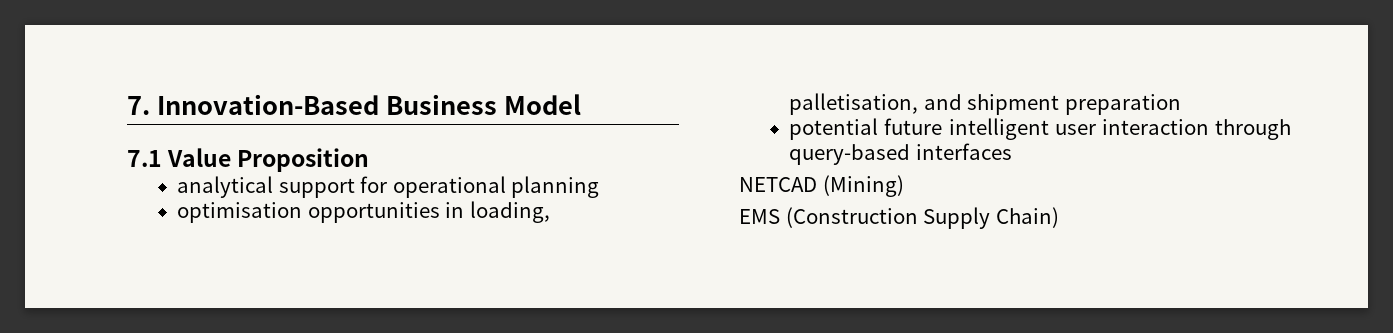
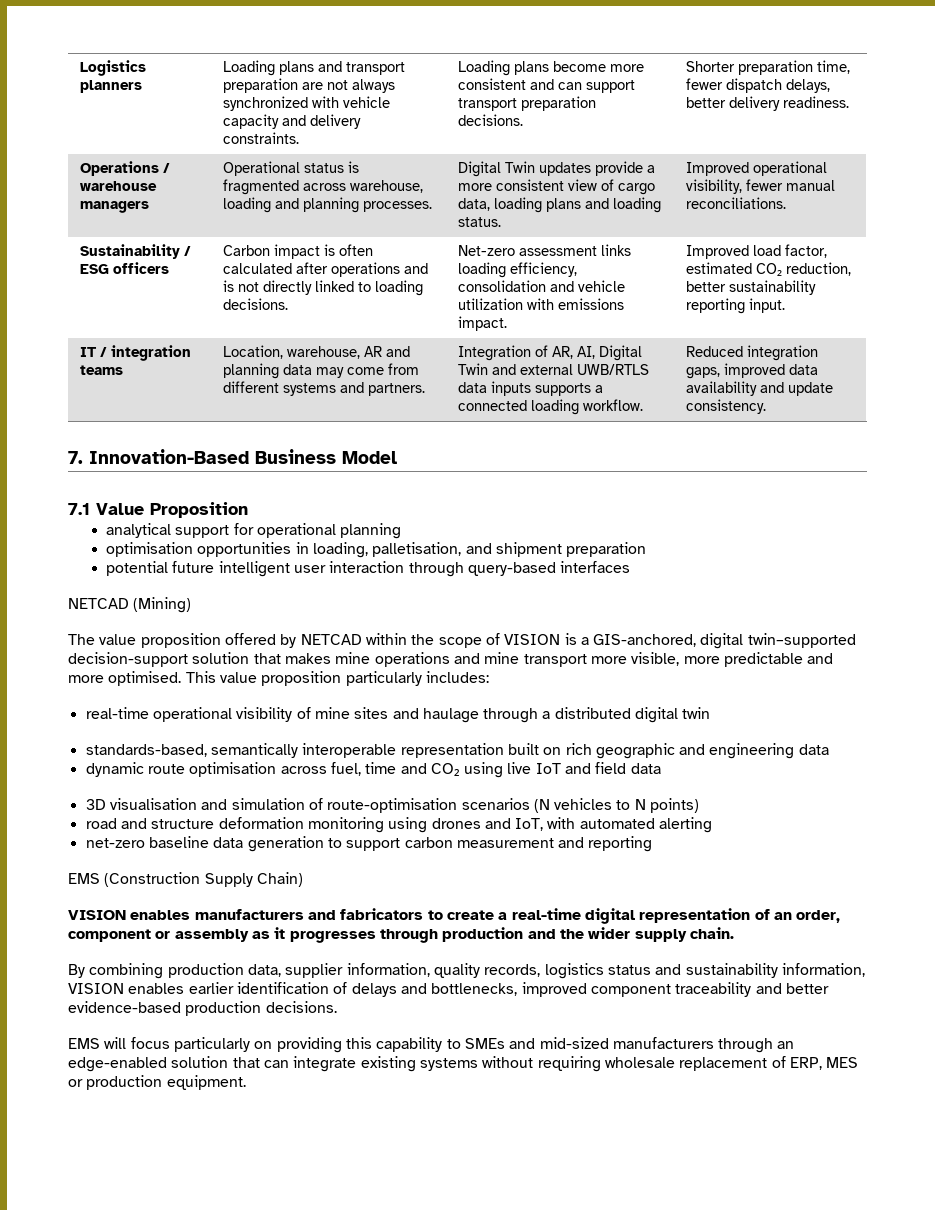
+ Logistics planners | Loading plans and transport preparation are not always synchronized with vehicle capacity and delivery constraints. | Loading plans become more consistent and can support transport preparation decisions. | Shorter preparation time, fewer dispatch delays, better delivery readiness.
+ Operations / warehouse managers | Operational status is fragmented across warehouse, loading and planning processes. | Digital Twin updates provide a more consistent view of cargo data, loading plans and loading status. | Improved operational visibility, fewer manual reconciliations.
+ Sustainability / ESG officers | Carbon impact is often calculated after operations and is not directly linked to loading decisions. | Net-zero assessment links loading efficiency, consolidation and vehicle utilization with emissions impact. | Improved load factor, estimated CO₂ reduction, better sustainability reporting input.
+ IT / integration teams | Location, warehouse, AR and planning data may come from different systems and partners. | Integration of AR, AI, Digital Twin and external UWB/RTLS data inputs supports a connected loading workflow. | Reduced integration gaps, improved data availability and update consistency.
+ The value proposition offered by NETCAD within the scope of VISION is a GIS-anchored, digital twin–supported decision-support solution that makes mine operations and mine transport more visible, more predictable and more optimised. This value proposition particularly includes:
+ real-time operational visibility of mine sites and haulage through a distributed digital twin
+ standards-based, semantically interoperable representation built on rich geographic and engineering data
+ dynamic route optimisation across fuel, time and CO₂ using live IoT and field data
+ 3D visualisation and simulation of route-optimisation scenarios (N vehicles to N points)
+ road and structure deformation monitoring using drones and IoT, with automated alerting
+ net-zero baseline data generation to support carbon measurement and reporting
  EMS (Construction Supply Chain)
+ VISION enables manufacturers and fabricators to create a real-time digital representation of an order, component or assembly as it progresses through production and the wider supply chain.
+ By combining production data, supplier information, quality records, logistics status and sustainability information, VISION enables earlier identification of delays and bottlenecks, improved component traceability and better evidence-based production decisions.
+ EMS will focus particularly on providing this capability to SMEs and mid-sized manufacturers through an edge-enabled solution that can integrate existing systems without requiring wholesale replacement of ERP, MES or production equipment.

